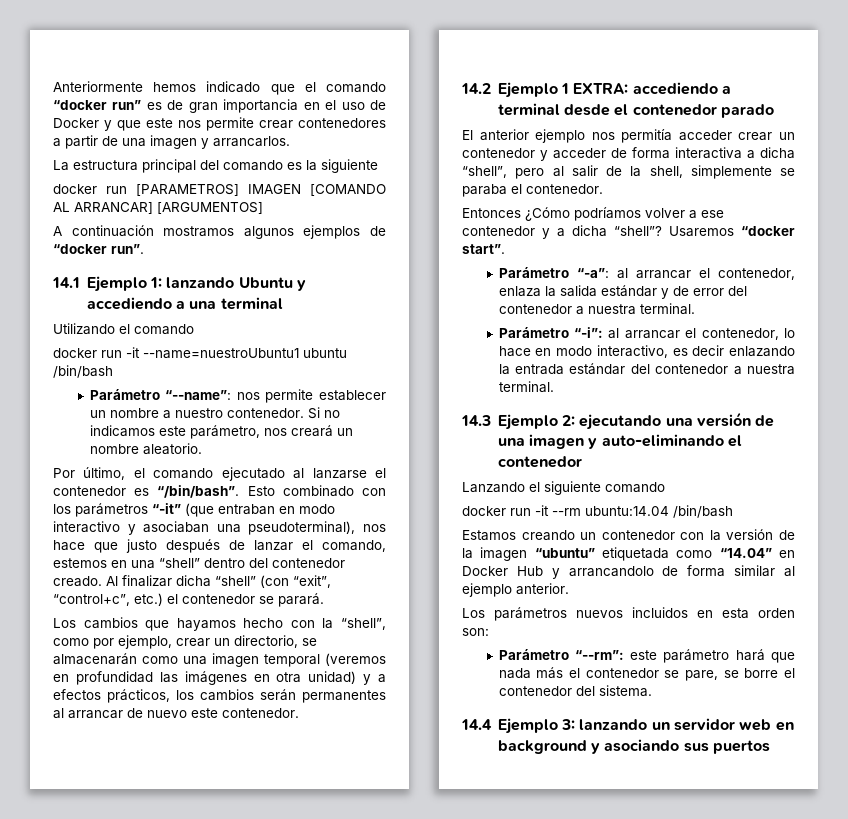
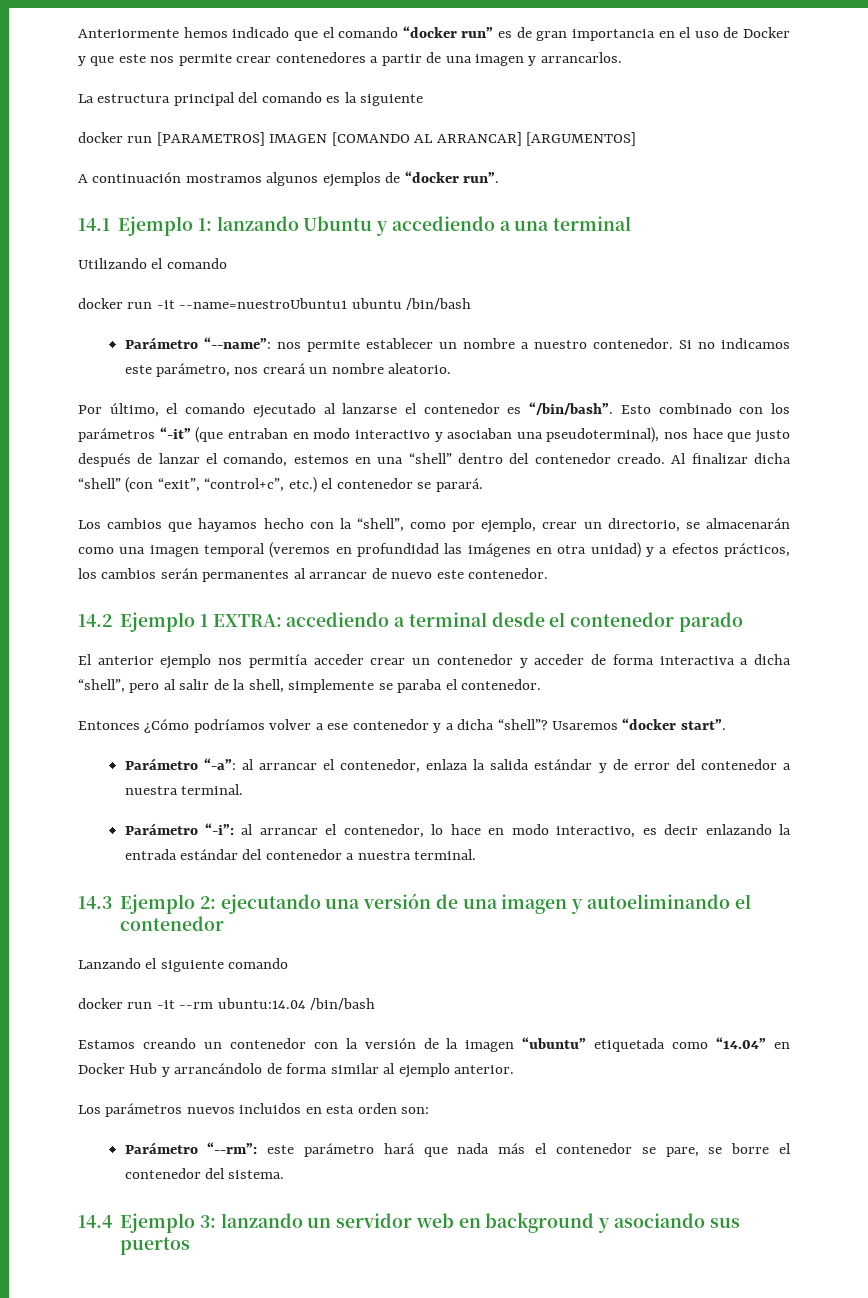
- 14.3 Ejemplo 2: ejecutando una versión de una imagen y auto-eliminando el contenedor
+ 14.3 Ejemplo 2: ejecutando una versión de una imagen y autoeliminando el contenedor
- Estamos creando un contenedor con la versión de la imagen “ubuntu” etiquetada como “14.04” en Docker Hub y arrancandolo de forma similar al ejemplo anterior.
+ Estamos creando un contenedor con la versión de la imagen “ubuntu” etiquetada como “14.04” en Docker Hub y arrancándolo de forma similar al ejemplo anterior.

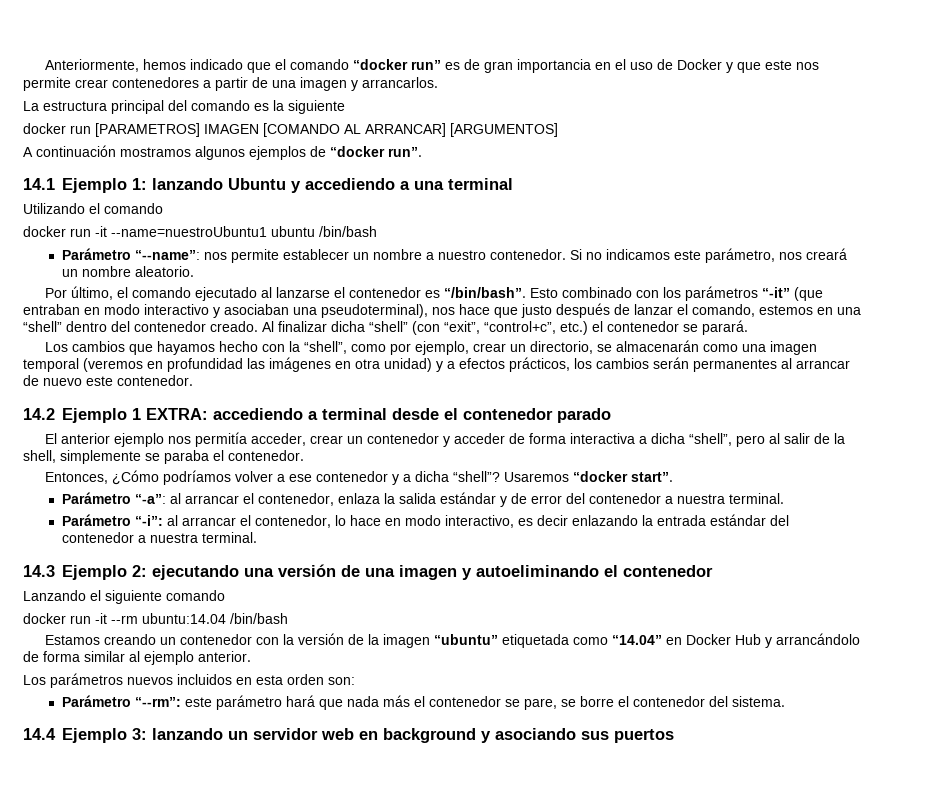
- Anteriormente hemos indicado que el comando “docker run” es de gran importancia en el uso de Docker y que este nos permite crear contenedores a partir de una imagen y arrancarlos.
+ Anteriormente, hemos indicado que el comando “docker run” es de gran importancia en el uso de Docker y que este nos permite crear contenedores a partir de una imagen y arrancarlos.
- El anterior ejemplo nos permitía acceder crear un contenedor y acceder de forma interactiva a dicha “shell”, pero al salir de la shell, simplemente se paraba el contenedor.
+ El anterior ejemplo nos permitía acceder, crear un contenedor y acceder de forma interactiva a dicha “shell”, pero al salir de la shell, simplemente se paraba el contenedor.
- Entonces ¿Cómo podríamos volver a ese contenedor y a dicha “shell”?
+ Entonces, ¿Cómo podríamos volver a ese contenedor y a dicha “shell”?

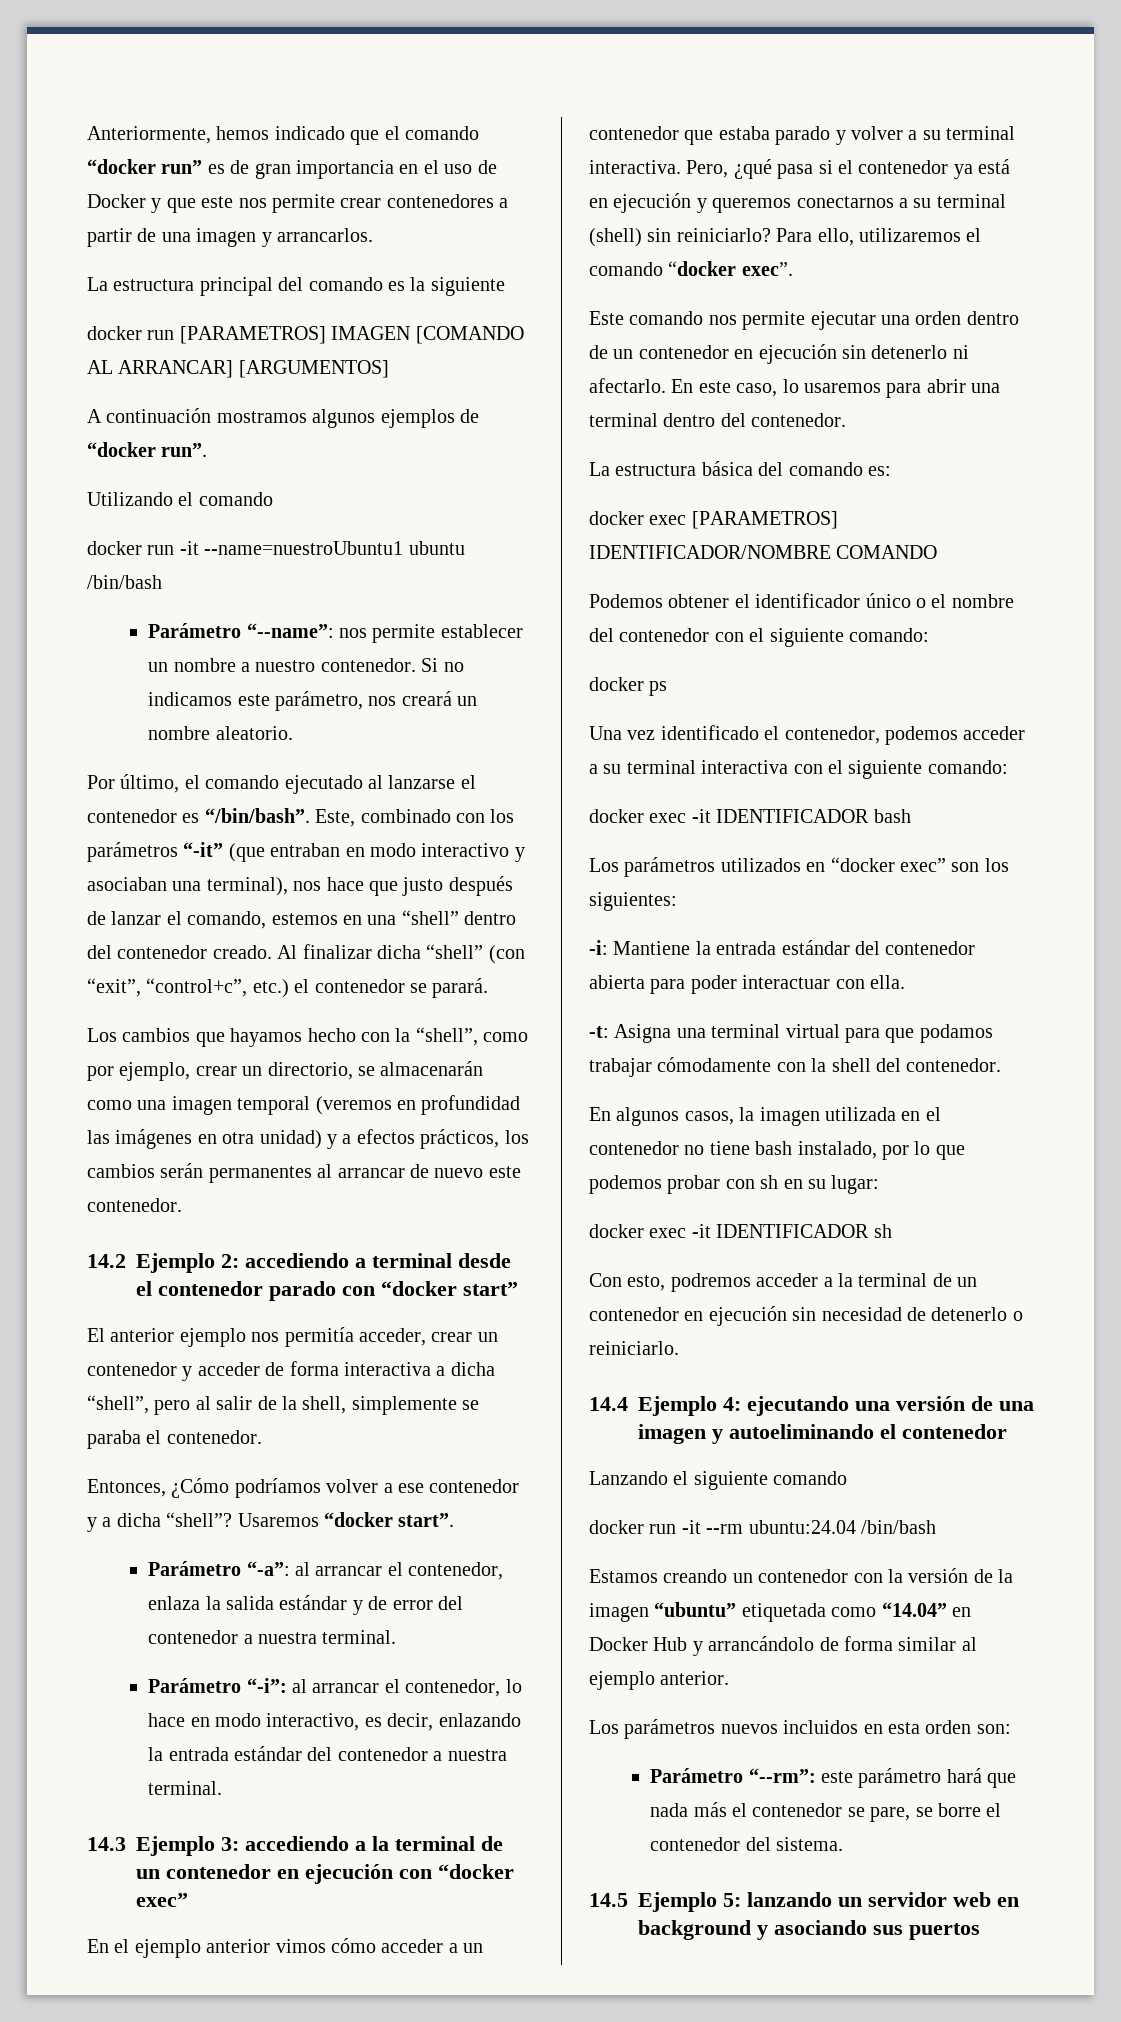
- 14.1 Ejemplo 1: lanzando Ubuntu y accediendo a una terminal
- Esto combinado con los parámetros “-it” (que entraban en modo interactivo y asociaban una pseudoterminal), nos hace que justo después de lanzar el comando, estemos en una “shell” dentro del contenedor creado.
+ Este, combinado con los parámetros “-it” (que entraban en modo interactivo y asociaban una terminal), nos hace que justo después de lanzar el comando, estemos en una “shell” dentro del contenedor creado.
- 14.2 Ejemplo 1 EXTRA: accediendo a terminal desde el contenedor parado
+ 14.2 Ejemplo 2: accediendo a terminal desde el contenedor parado con “docker start”
- Parámetro “-i”: al arrancar el contenedor, lo hace en modo interactivo, es decir enlazando la entrada estándar del contenedor a nuestra terminal.
+ Parámetro “-i”: al arrancar el contenedor, lo hace en modo interactivo, es decir, enlazando la entrada estándar del contenedor a nuestra terminal.
- 14.3 Ejemplo 2: ejecutando una versión de una imagen y autoeliminando el contenedor
+ 14.3 Ejemplo 3: accediendo a la terminal de un contenedor en ejecución con “docker exec”
+ En el ejemplo anterior vimos cómo acceder a un contenedor que estaba parado y volver a su terminal interactiva. Pero, ¿qué pasa si el contenedor ya está en ejecución y queremos conectarnos a su terminal (shell) sin reiniciarlo? Para ello, utilizaremos el comando “docker exec”.
+ Este comando nos permite ejecutar una orden dentro de un contenedor en ejecución sin detenerlo ni afectarlo. En este caso, lo usaremos para abrir una terminal dentro del contenedor.
+ La estructura básica del comando es:
+ docker exec [PARAMETROS] IDENTIFICADOR/NOMBRE COMANDO
+ Podemos obtener el identificador único o el nombre del contenedor con el siguiente comando:
+ docker ps
+ Una vez identificado el contenedor, podemos acceder a su terminal interactiva con el siguiente comando:
+ docker exec -it IDENTIFICADOR bash
+ Los parámetros utilizados en “docker exec” son los siguientes:
+ -i: Mantiene la entrada estándar del contenedor abierta para poder interactuar con ella.
+ -t: Asigna una terminal virtual para que podamos trabajar cómodamente con la shell del contenedor.
+ En algunos casos, la imagen utilizada en el contenedor no tiene bash instalado, por lo que podemos probar con sh en su lugar:
+ docker exec -it IDENTIFICADOR sh
+ Con esto, podremos acceder a la terminal de un contenedor en ejecución sin necesidad de detenerlo o reiniciarlo.
+ 14.4 Ejemplo 4: ejecutando una versión de una imagen y autoeliminando el contenedor
- docker run -it --rm ubuntu:14.04 /bin/bash
+ docker run -it --rm ubuntu:24.04 /bin/bash
- 14.4 Ejemplo 3: lanzando un servidor web en background y asociando sus puertos
+ 14.5 Ejemplo 5: lanzando un servidor web en background y asociando sus puertos

